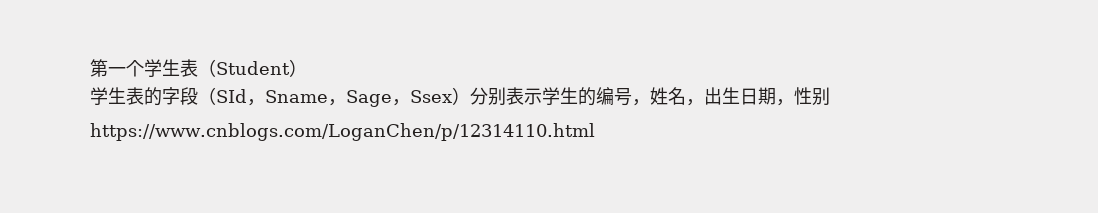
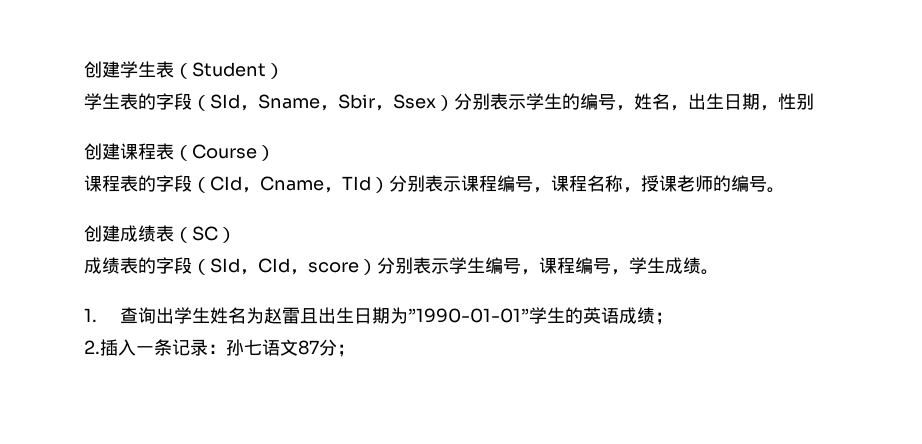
- 第一个学生表（Student）
+ 创建学生表（Student）
- 学生表的字段（SId，Sname，Sage，Ssex）分别表示学生的编号，姓名，出生日期，性别
+ 学生表的字段（SId，Sname，Sbir，Ssex）分别表示学生的编号，姓名，出生日期，性别
- https://www.cnblogs.com/LoganChen/p/12314110.html
+ 创建课程表（Course）
+ 课程表的字段（CId，Cname，TId）分别表示课程编号，课程名称，授课老师的编号。
+ 创建成绩表（SC）
+ 成绩表的字段（SId，CId，score）分别表示学生编号，课程编号，学生成绩。
+ 1.查询出学生姓名为赵雷且出生日期为”1990-01-01”学生的英语成绩；
+ 2.插入一条记录：孙七语文87分；

